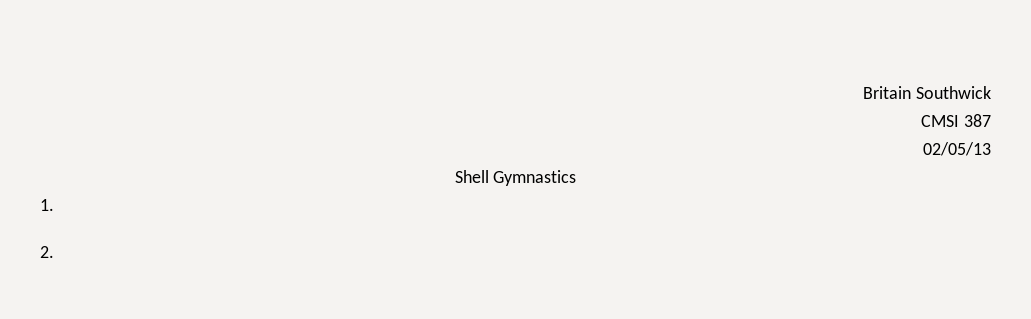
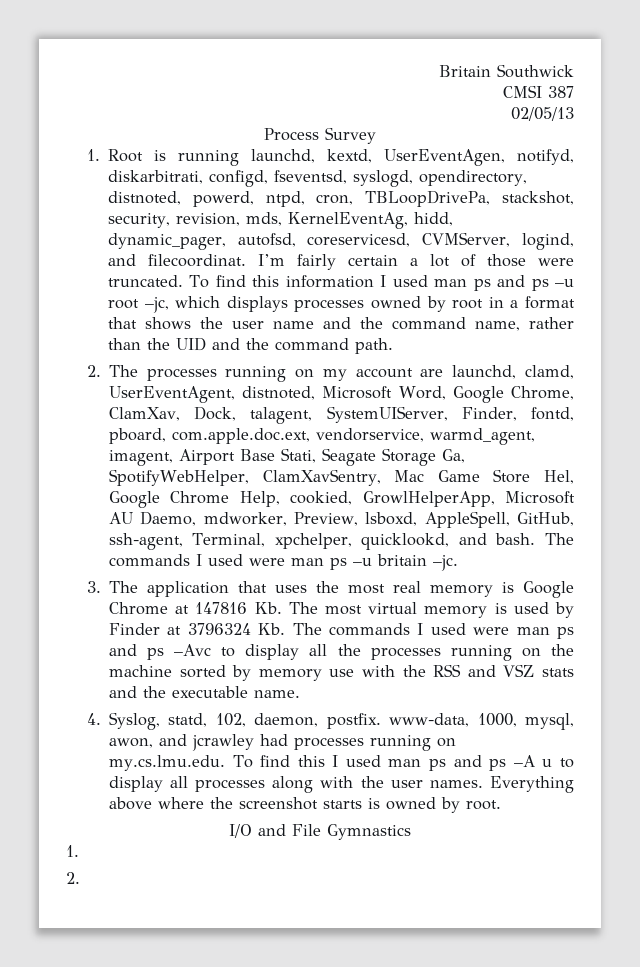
- Shell Gymnastics
+ Process Survey
+ 1. Root is running launchd, kextd, UserEventAgen, notifyd, diskarbitrati, configd, fseventsd, syslogd, opendirectory, distnoted, powerd, ntpd, cron, TBLoopDrivePa, stackshot, security, revision, mds, KernelEventAg, hidd, dynamic_pager, autofsd, coreservicesd, CVMServer, logind, and filecoordinat. I’m fairly certain a lot of those were truncated. To find this information I used man ps and ps –u root –jc, which displays processes owned by root in a format that shows the user name and the command name, rather than the UID and the command path.
+ 2. The processes running on my account are launchd, clamd, UserEventAgent, distnoted, Microsoft Word, Google Chrome, ClamXav, Dock, talagent, SystemUIServer, Finder, fontd, pboard, com.apple.doc.ext, vendorservice, warmd_agent, imagent, Airport Base Stati, Seagate Storage Ga, SpotifyWebHelper, ClamXavSentry, Mac Game Store Hel, Google Chrome Help, cookied, GrowlHelperApp, Microsoft AU Daemo, mdworker, Preview, lsboxd, AppleSpell, GitHub, ssh-agent, Terminal, xpchelper, quicklookd, and bash. The commands I used were man ps –u britain –jc.
+ 3. The application that uses the most real memory is Google Chrome at 147816 Kb. The most virtual memory is used by Finder at 3796324 Kb. The commands I used were man ps and ps –Avc to display all the processes running on the machine sorted by memory use with the RSS and VSZ stats and the executable name.
+ 4. Syslog, statd, 102, daemon, postfix. www-data, 1000, mysql, awon, and jcrawley had processes running on my.cs.lmu.edu. To find this I used man ps and ps –A u to display all processes along with the user names. Everything above where the screenshot starts is owned by root.
+ I/O and File Gymnastics

